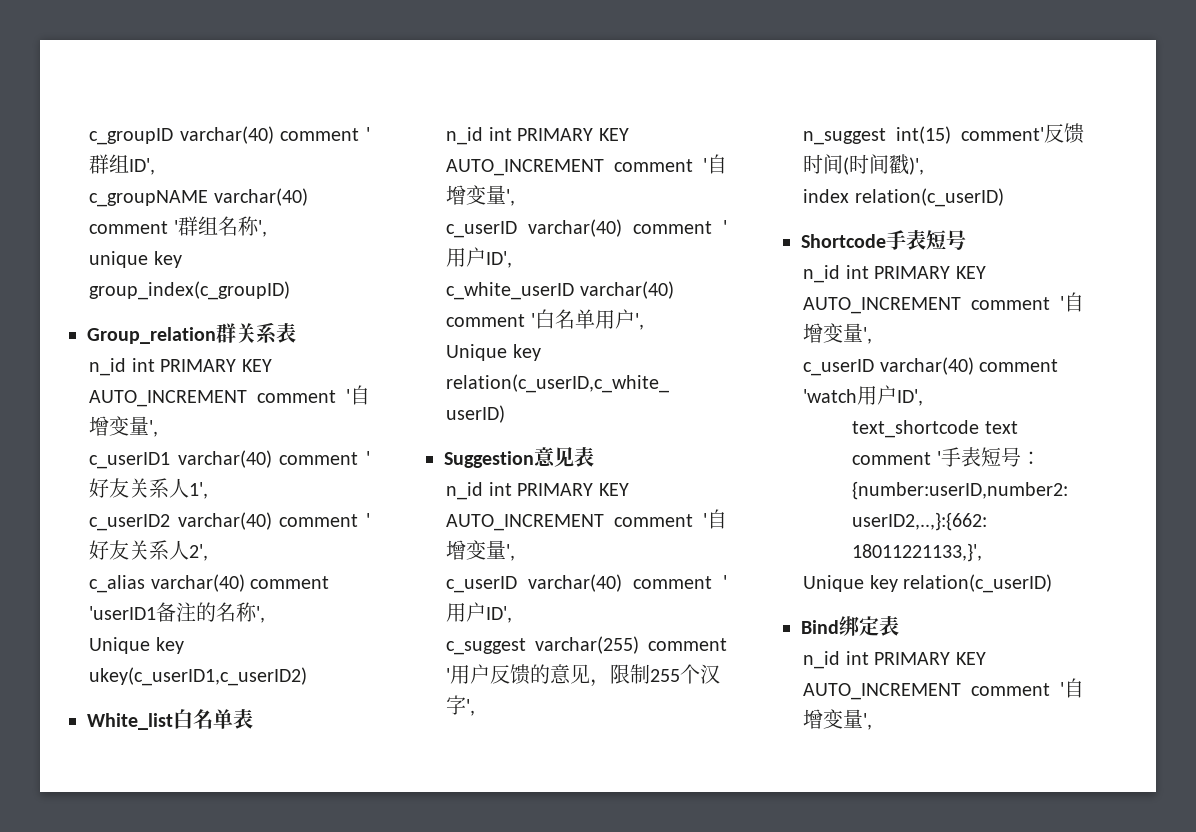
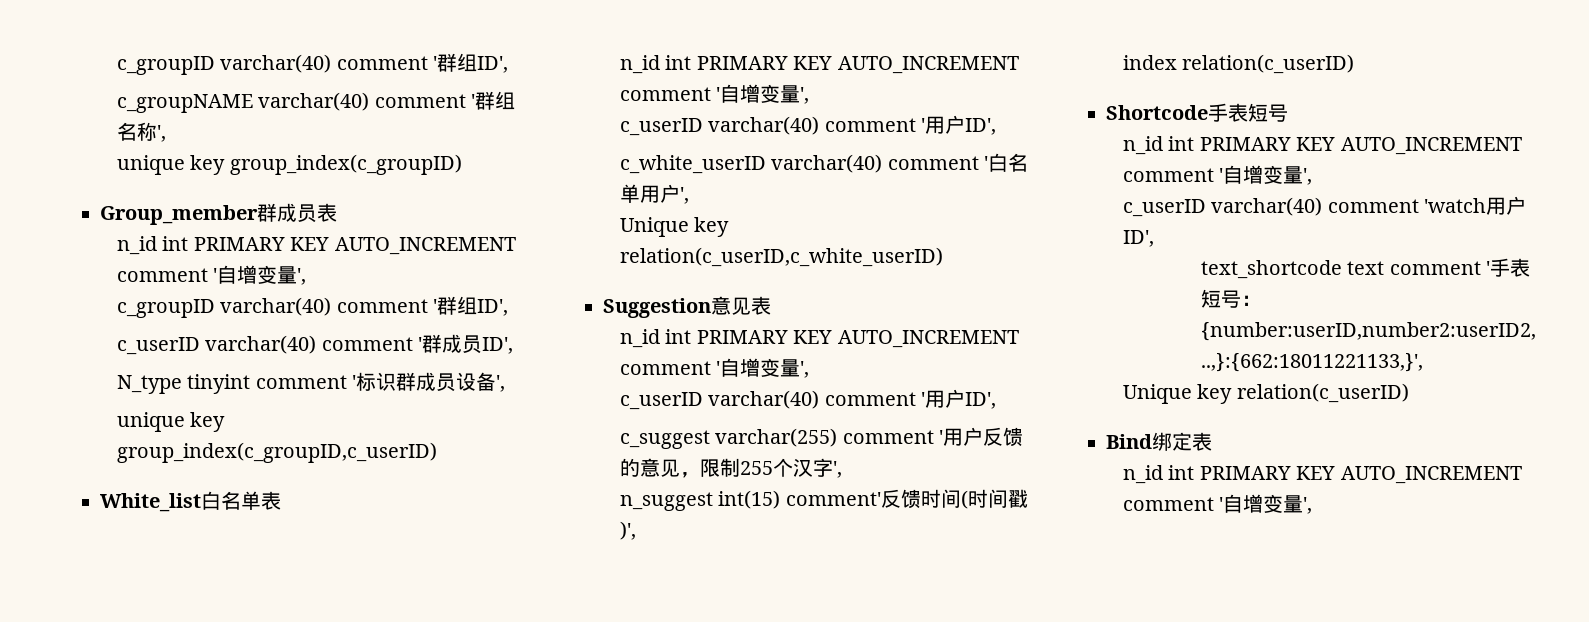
- Group_relation群关系表
+ Group_member群成员表
  n_id int PRIMARY KEY AUTO_INCREMENT comment '自增变量',
- c_userID1 varchar(40) comment '好友关系人1',
- c_userID2 varchar(40) comment '好友关系人2',
- c_alias varchar(40) comment 'userID1备注的名称',
- Unique key ukey(c_userID1,c_userID2)
+ c_groupID varchar(40) comment '群组ID',
+ c_userID varchar(40) comment '群成员ID',
+ N_type tinyint comment '标识群成员设备',
+ unique key group_index(c_groupID,c_userID)

